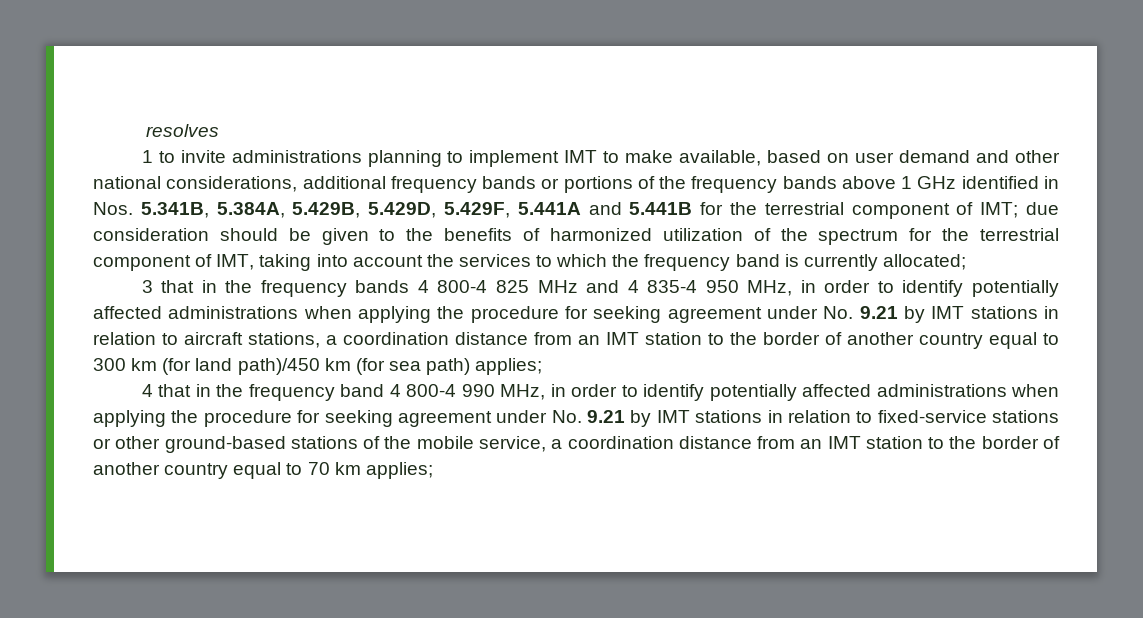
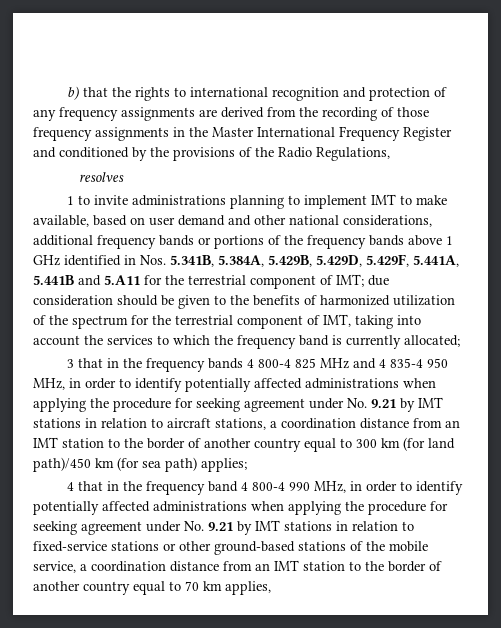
+ b) that the rights to international recognition and protection of any frequency assignments are derived from the recording of those frequency assignments in the Master International Frequency Register and conditioned by the provisions of the Radio Regulations,
- 1 to invite administrations planning to implement IMT to make available, based on user demand and other national considerations, additional frequency bands or portions of the frequency bands above 1 GHz identified in Nos. 5.341B, 5.384A, 5.429B, 5.429D, 5.429F, 5.441A and 5.441B for the terrestrial component of IMT;
+ 1 to invite administrations planning to implement IMT to make available, based on user demand and other national considerations, additional frequency bands or portions of the frequency bands above 1 GHz identified in Nos. 5.341B, 5.384A, 5.429B, 5.429D, 5.429F, 5.441A, 5.441B and 5.A11 for the terrestrial component of IMT;
- 4 that in the frequency band 4 800-4 990 MHz, in order to identify potentially affected administrations when applying the procedure for seeking agreement under No. 9.21 by IMT stations in relation to fixed-service stations or other ground-based stations of the mobile service, a coordination distance from an IMT station to the border of another country equal to 70 km applies;
+ 4 that in the frequency band 4 800-4 990 MHz, in order to identify potentially affected administrations when applying the procedure for seeking agreement under No. 9.21 by IMT stations in relation to fixed-service stations or other ground-based stations of the mobile service, a coordination distance from an IMT station to the border of another country equal to 70 km applies,

